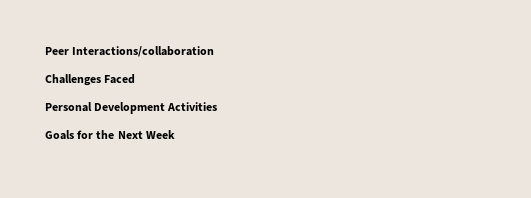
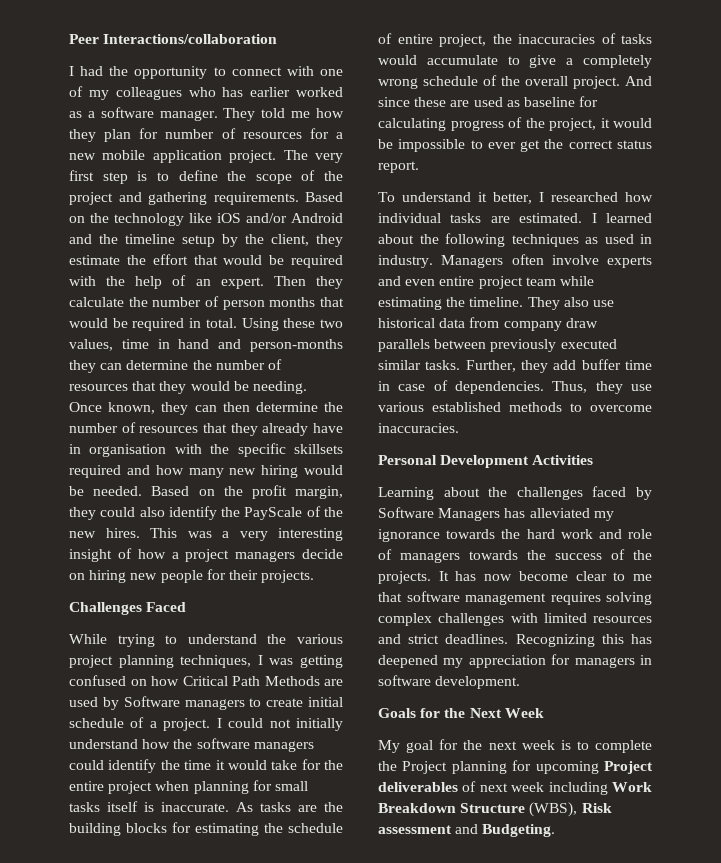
+ I had the opportunity to connect with one of my colleagues who has earlier worked as a software manager. They told me how they plan for number of resources for a new mobile application project. The very first step is to define the scope of the project and gathering requirements. Based on the technology like iOS and/or Android and the timeline setup by the client, they estimate the effort that would be required with the help of an expert. Then they calculate the number of person months that would be required in total. Using these two values, time in hand and person-months they can determine the number of resources that they would be needing. Once known, they can then determine the number of resources that they already have in organisation with the specific skillsets required and how many new hiring would be needed. Based on the profit margin, they could also identify the PayScale of the new hires. This was a very interesting insight of how a project managers decide on hiring new people for their projects.
  Challenges Faced
+ While trying to understand the various project planning techniques, I was getting confused on how Critical Path Methods are used by Software managers to create initial schedule of a project. I could not initially understand how the software managers could identify the time it would take for the entire project when planning for small tasks itself is inaccurate. As tasks are the building blocks for estimating the schedule of entire project, the inaccuracies of tasks would accumulate to give a completely wrong schedule of the overall project. And since these are used as baseline for calculating progress of the project, it would be impossible to ever get the correct status report.
+ To understand it better, I researched how individual tasks are estimated. I learned about the following techniques as used in industry. Managers often involve experts and even entire project team while estimating the timeline. They also use historical data from company draw parallels between previously executed similar tasks. Further, they add buffer time in case of dependencies. Thus, they use various established methods to overcome inaccuracies.
  Personal Development Activities
+ Learning about the challenges faced by Software Managers has alleviated my ignorance towards the hard work and role of managers towards the success of the projects. It has now become clear to me that software management requires solving complex challenges with limited resources and strict deadlines. Recognizing this has deepened my appreciation for managers in software development.
+ My goal for the next week is to complete the Project planning for upcoming Project deliverables of next week including Work Breakdown Structure (WBS), Risk assessment and Budgeting.

